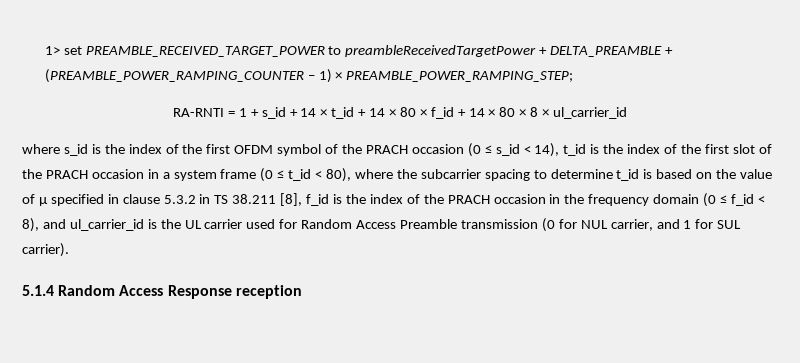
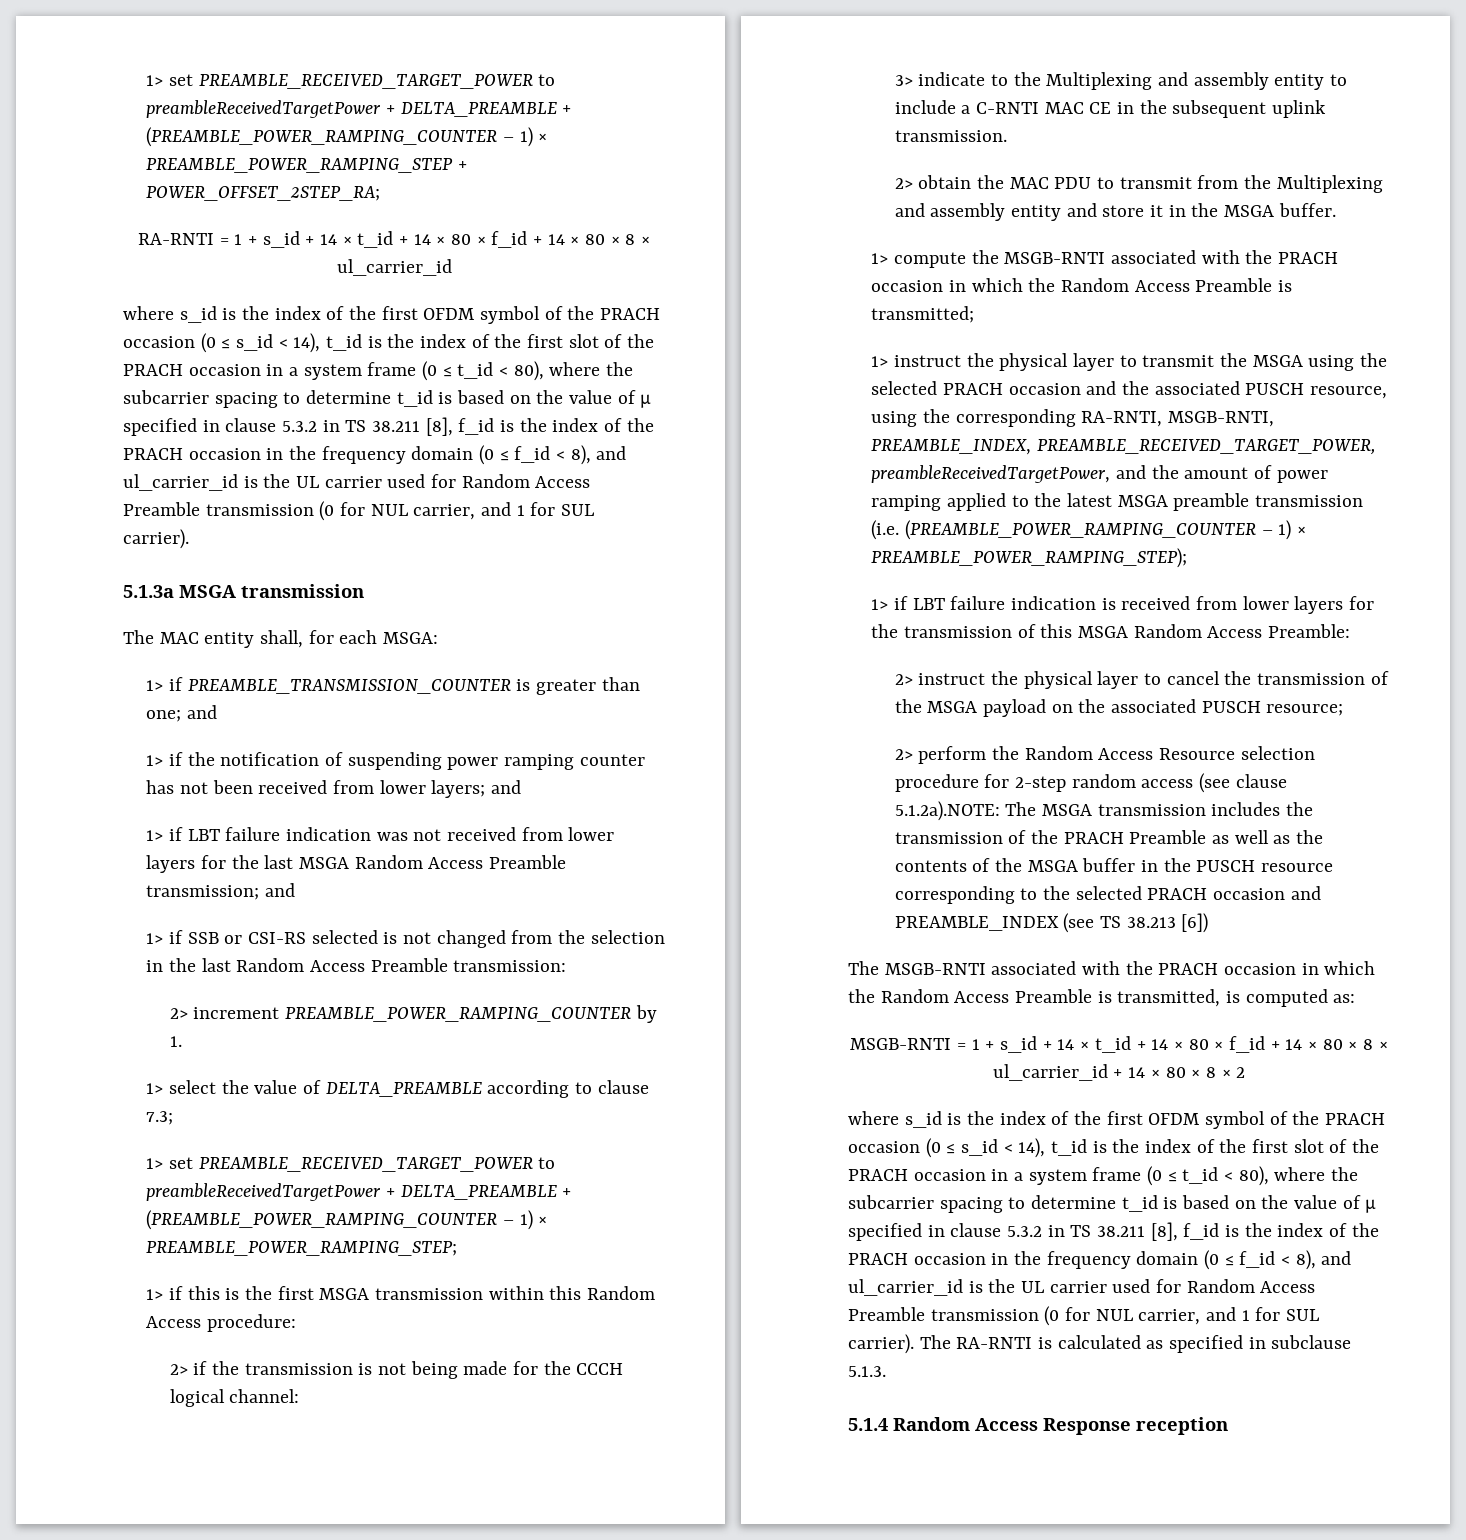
- 1> set PREAMBLE_RECEIVED_TARGET_POWER to preambleReceivedTargetPower + DELTA_PREAMBLE + (PREAMBLE_POWER_RAMPING_COUNTER – 1) × PREAMBLE_POWER_RAMPING_STEP;
+ 1> set PREAMBLE_RECEIVED_TARGET_POWER to preambleReceivedTargetPower + DELTA_PREAMBLE + (PREAMBLE_POWER_RAMPING_COUNTER – 1) × PREAMBLE_POWER_RAMPING_STEP + POWER_OFFSET_2STEP_RA;
+ 5.1.3a MSGA transmission
+ The MAC entity shall, for each MSGA:
+ 1> if PREAMBLE_TRANSMISSION_COUNTER is greater than one; and
+ 1> if the notification of suspending power ramping counter has not been received from lower layers; and
+ 1> if LBT failure indication was not received from lower layers for the last MSGA Random Access Preamble transmission; and
+ 1> if SSB or CSI-RS selected is not changed from the selection in the last Random Access Preamble transmission:
+ 2> increment PREAMBLE_POWER_RAMPING_COUNTER by 1.
+ 1> select the value of DELTA_PREAMBLE according to clause 7.3;
+ 1> set PREAMBLE_RECEIVED_TARGET_POWER to preambleReceivedTargetPower + DELTA_PREAMBLE + (PREAMBLE_POWER_RAMPING_COUNTER – 1) × PREAMBLE_POWER_RAMPING_STEP;
+ 1> if this is the first MSGA transmission within this Random Access procedure:
+ 2> if the transmission is not being made for the CCCH logical channel:
+ 3> indicate to the Multiplexing and assembly entity to include a C-RNTI MAC CE in the subsequent uplink transmission.
+ 2> obtain the MAC PDU to transmit from the Multiplexing and assembly entity and store it in the MSGA buffer.
+ 1> compute the MSGB-RNTI associated with the PRACH occasion in which the Random Access Preamble is transmitted;
+ 1> instruct the physical layer to transmit the MSGA using the selected PRACH occasion and the associated PUSCH resource, using the corresponding RA-RNTI, MSGB-RNTI, PREAMBLE_INDEX, PREAMBLE_RECEIVED_TARGET_POWER, preambleReceivedTargetPower, and the amount of power ramping applied to the latest MSGA preamble transmission (i.e. (PREAMBLE_POWER_RAMPING_COUNTER – 1) × PREAMBLE_POWER_RAMPING_STEP);
+ 1> if LBT failure indication is received from lower layers for the transmission of this MSGA Random Access Preamble:
+ 2> instruct the physical layer to cancel the transmission of the MSGA payload on the associated PUSCH resource;
+ 2> perform the Random Access Resource selection procedure for 2-step random access (see clause 5.1.2a).NOTE: The MSGA transmission includes the transmission of the PRACH Preamble as well as the contents of the MSGA buffer in the PUSCH resource corresponding to the selected PRACH occasion and PREAMBLE_INDEX (see TS 38.213 [6])
+ The MSGB-RNTI associated with the PRACH occasion in which the Random Access Preamble is transmitted, is computed as:
+ MSGB-RNTI = 1 + s_id + 14 × t_id + 14 × 80 × f_id + 14 × 80 × 8 × ul_carrier_id + 14 × 80 × 8 × 2
+ where s_id is the index of the first OFDM symbol of the PRACH occasion (0 ≤ s_id < 14), t_id is the index of the first slot of the PRACH occasion in a system frame (0 ≤ t_id < 80), where the subcarrier spacing to determine t_id is based on the value of μ specified in clause 5.3.2 in TS 38.211 [8], f_id is the index of the PRACH occasion in the frequency domain (0 ≤ f_id < 8), and ul_carrier_id is the UL carrier used for Random Access Preamble transmission (0 for NUL carrier, and 1 for SUL carrier). The RA-RNTI is calculated as specified in subclause 5.1.3.

